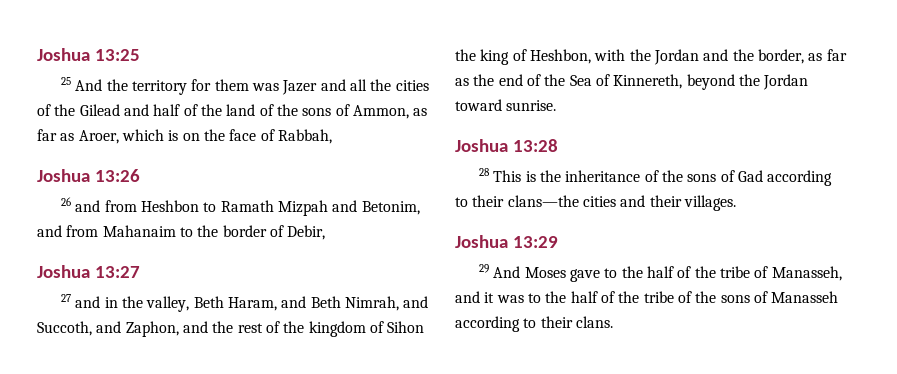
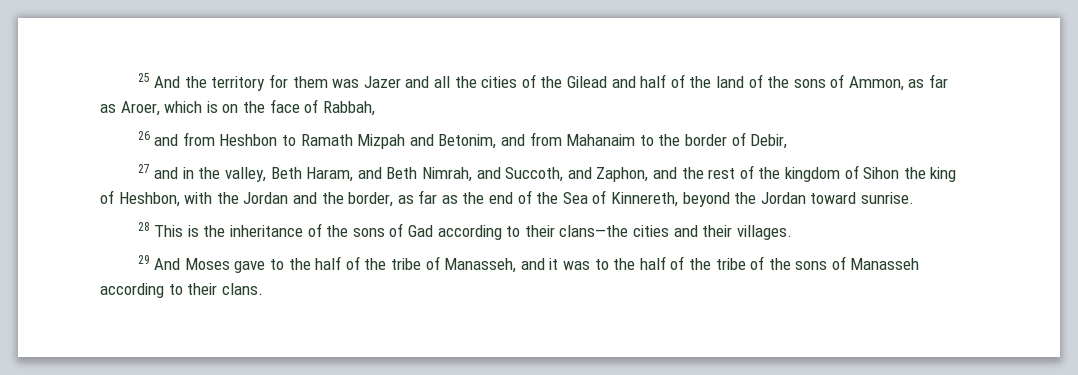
- Joshua 13:25
- Joshua 13:26
- Joshua 13:27
- Joshua 13:28
- Joshua 13:29

